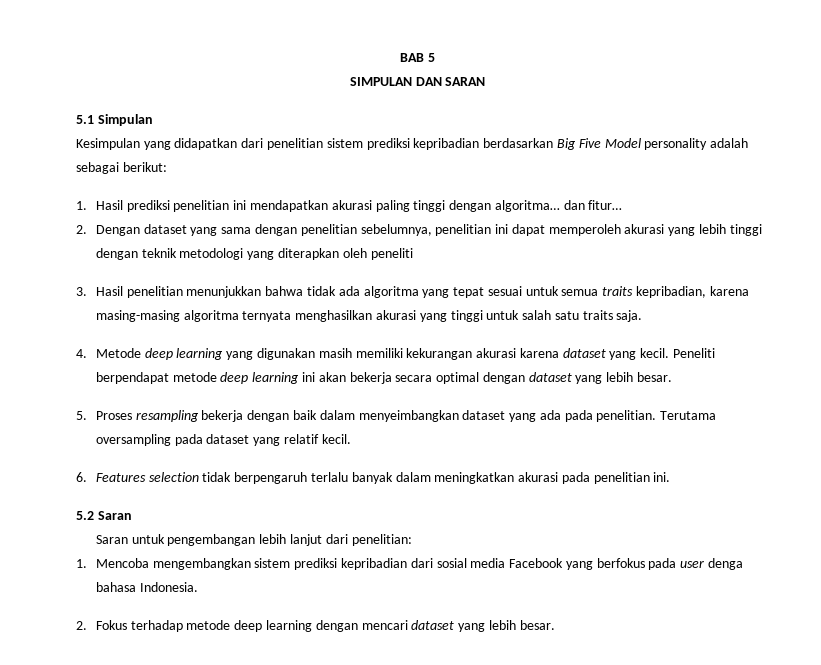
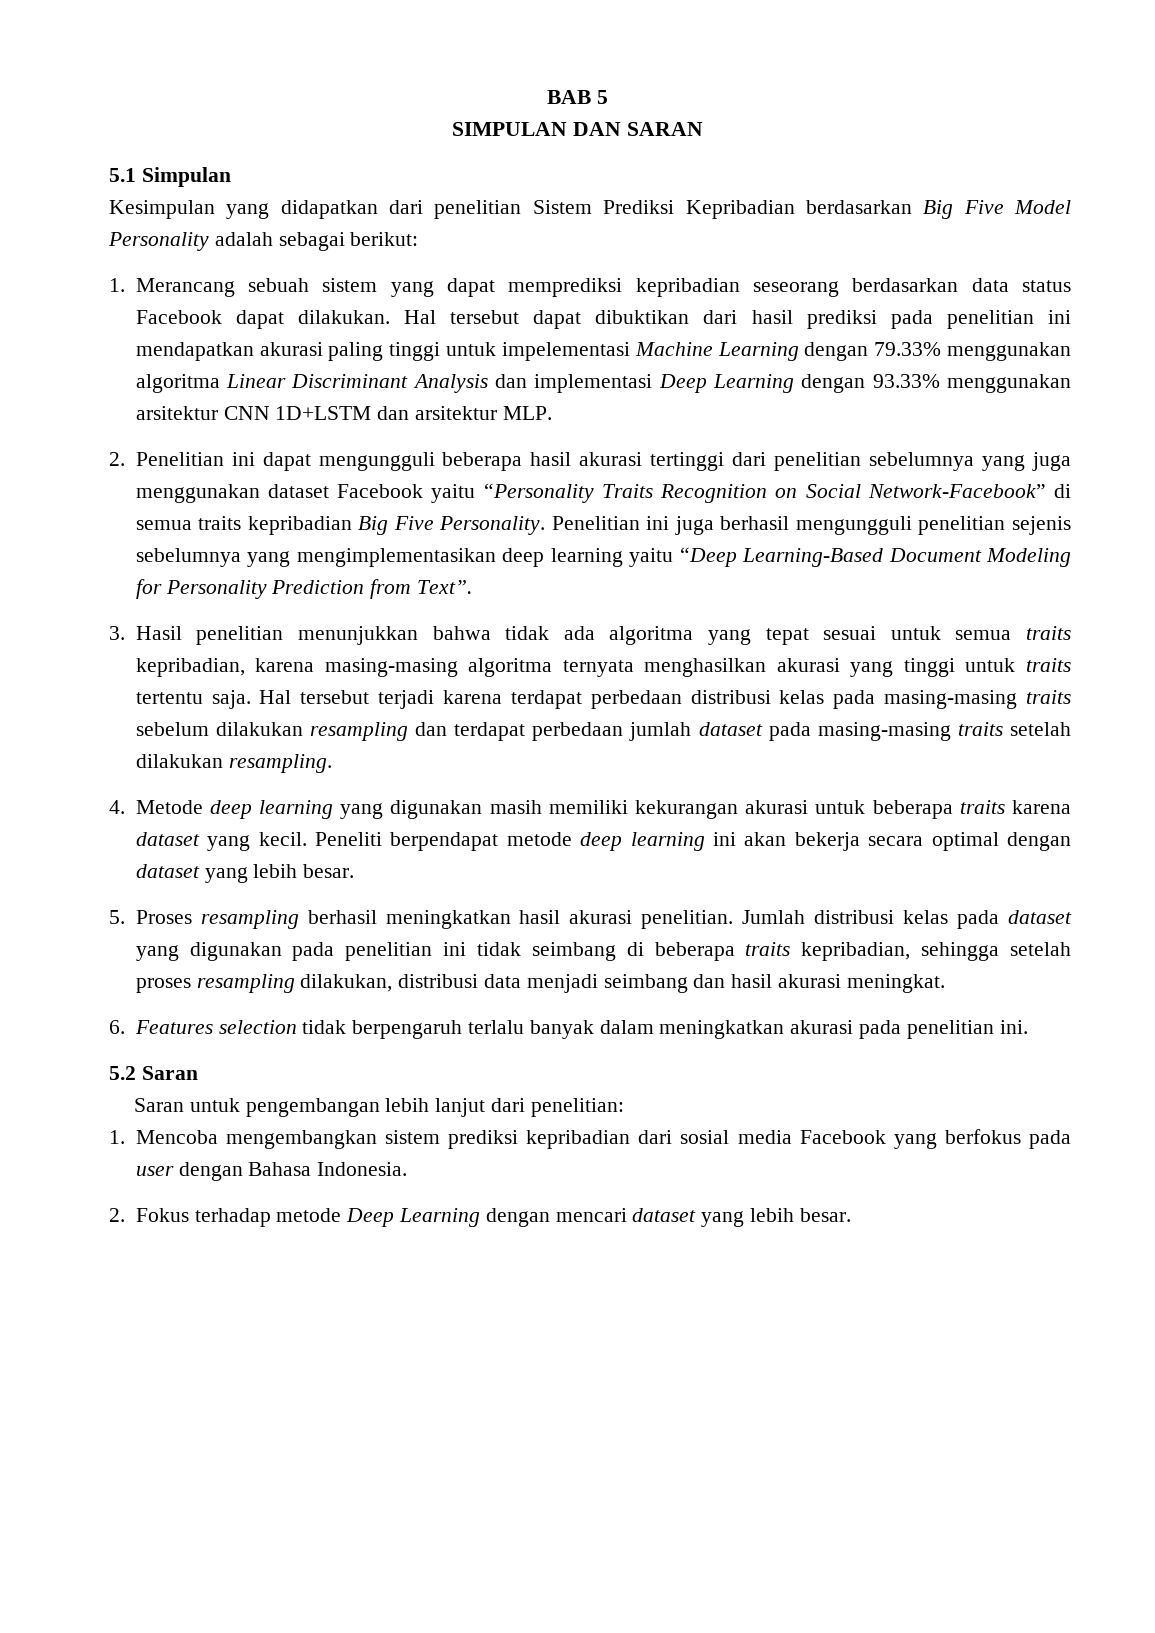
- Kesimpulan yang didapatkan dari penelitian sistem prediksi kepribadian berdasarkan Big Five Model personality adalah sebagai berikut:
+ Kesimpulan yang didapatkan dari penelitian Sistem Prediksi Kepribadian berdasarkan Big Five Model Personality adalah sebagai berikut:
- 1. Hasil prediksi penelitian ini mendapatkan akurasi paling tinggi dengan algoritma… dan fitur…
- 2. Dengan dataset yang sama dengan penelitian sebelumnya, penelitian ini dapat memperoleh akurasi yang lebih tinggi dengan teknik metodologi yang diterapkan oleh peneliti
+ 1. Merancang sebuah sistem yang dapat memprediksi kepribadian seseorang berdasarkan data status Facebook dapat dilakukan. Hal tersebut dapat dibuktikan dari hasil prediksi pada penelitian ini mendapatkan akurasi paling tinggi untuk impelementasi Machine Learning dengan 79.33% menggunakan algoritma Linear Discriminant Analysis dan implementasi Deep Learning dengan 93.33% menggunakan arsitektur CNN 1D+LSTM dan arsitektur MLP.
+ 2. Penelitian ini dapat mengungguli beberapa hasil akurasi tertinggi dari penelitian sebelumnya yang juga menggunakan dataset Facebook yaitu “Personality Traits Recognition on Social Network-Facebook” di semua traits kepribadian Big Five Personality. Penelitian ini juga berhasil mengungguli penelitian sejenis sebelumnya yang mengimplementasikan deep learning yaitu “Deep Learning-Based Document Modeling for Personality Prediction from Text”.
- 3. Hasil penelitian menunjukkan bahwa tidak ada algoritma yang tepat sesuai untuk semua traits kepribadian, karena masing-masing algoritma ternyata menghasilkan akurasi yang tinggi untuk salah satu traits saja.
+ 3. Hasil penelitian menunjukkan bahwa tidak ada algoritma yang tepat sesuai untuk semua traits kepribadian, karena masing-masing algoritma ternyata menghasilkan akurasi yang tinggi untuk traits tertentu saja. Hal tersebut terjadi karena terdapat perbedaan distribusi kelas pada masing-masing traits sebelum dilakukan resampling dan terdapat perbedaan jumlah dataset pada masing-masing traits setelah dilakukan resampling.
- 4. Metode deep learning yang digunakan masih memiliki kekurangan akurasi karena dataset yang kecil.
+ 4. Metode deep learning yang digunakan masih memiliki kekurangan akurasi untuk beberapa traits karena dataset yang kecil.
- 5. Proses resampling bekerja dengan baik dalam menyeimbangkan dataset yang ada pada penelitian. Terutama oversampling pada dataset yang relatif kecil.
+ 5. Proses resampling berhasil meningkatkan hasil akurasi penelitian. Jumlah distribusi kelas pada dataset yang digunakan pada penelitian ini tidak seimbang di beberapa traits kepribadian, sehingga setelah proses resampling dilakukan, distribusi data menjadi seimbang dan hasil akurasi meningkat.
- 1. Mencoba mengembangkan sistem prediksi kepribadian dari sosial media Facebook yang berfokus pada user denga bahasa Indonesia.
+ 1. Mencoba mengembangkan sistem prediksi kepribadian dari sosial media Facebook yang berfokus pada user dengan Bahasa Indonesia.
- 2. Fokus terhadap metode deep learning dengan mencari dataset yang lebih besar.
+ 2. Fokus terhadap metode Deep Learning dengan mencari dataset yang lebih besar.

